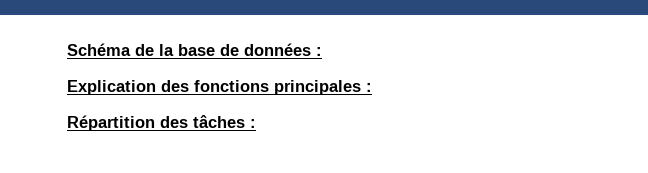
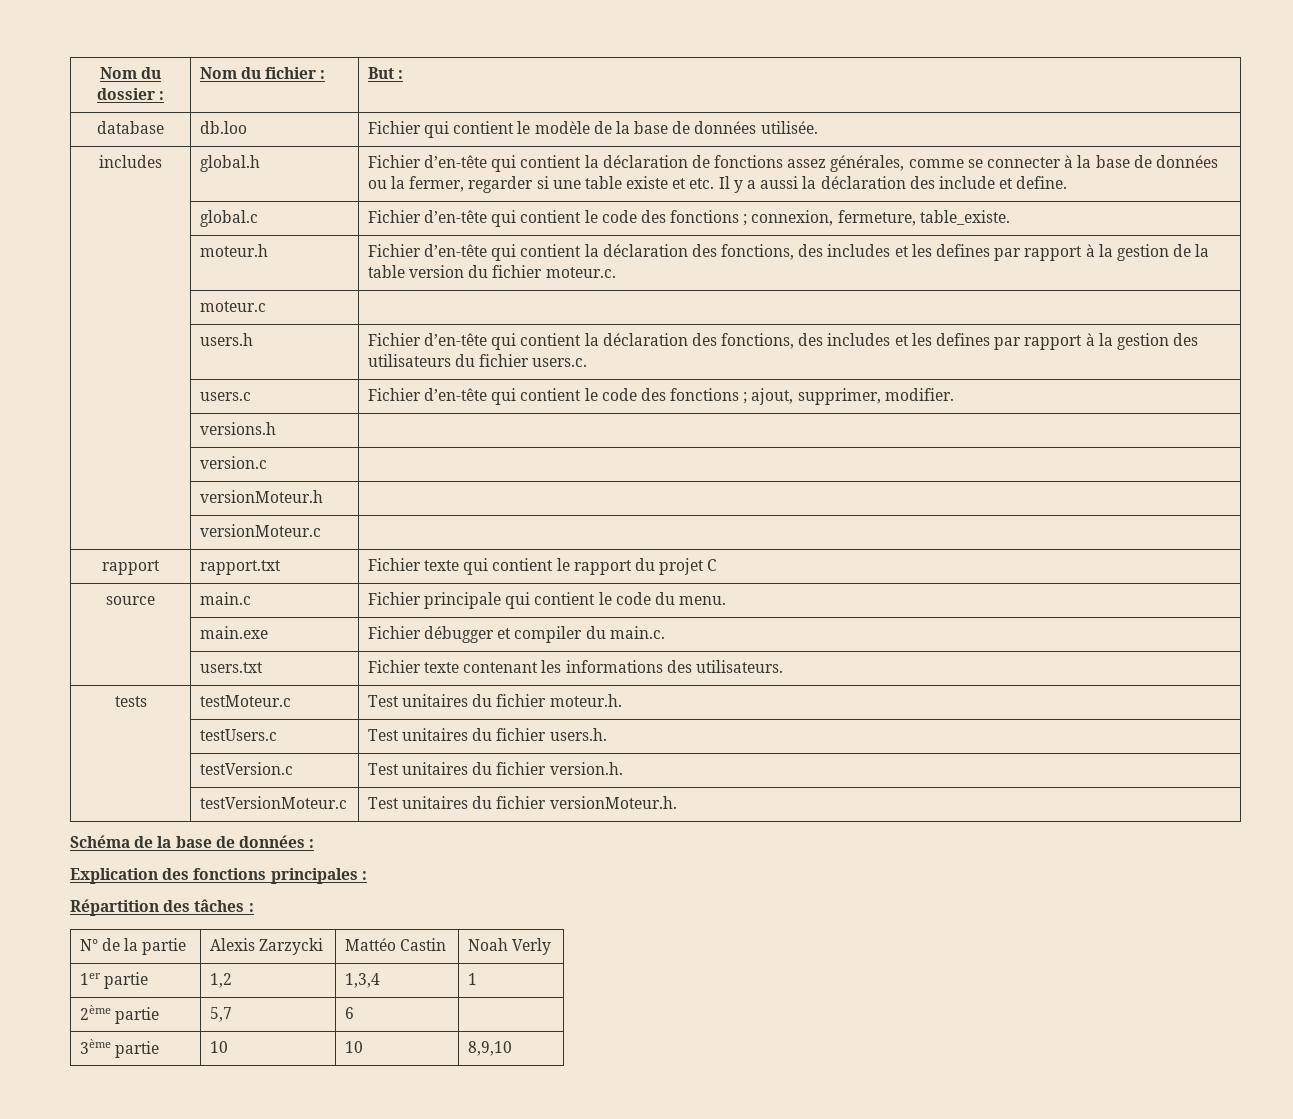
+ Nom du dossier : | Nom du fichier : | But :
+ database | db.loo | Fichier qui contient le modèle de la base de données utilisée.
+ includes | global.h | Fichier d’en-tête qui contient la déclaration de fonctions assez générales, comme se connecter à la base de données ou la fermer, regarder si une table existe et etc. Il y a aussi la déclaration des include et define.
+ | global.c | Fichier d’en-tête qui contient le code des fonctions ; connexion, fermeture, table_existe.
+ | moteur.h | Fichier d’en-tête qui contient la déclaration des fonctions, des includes et les defines par rapport à la gestion de la table version du fichier moteur.c.
+ | moteur.c |
+ | users.h | Fichier d’en-tête qui contient la déclaration des fonctions, des includes et les defines par rapport à la gestion des utilisateurs du fichier users.c.
+ | users.c | Fichier d’en-tête qui contient le code des fonctions ; ajout, supprimer, modifier.
+ | versions.h |
+ | version.c |
+ | versionMoteur.h |
+ | versionMoteur.c |
+ rapport | rapport.txt | Fichier texte qui contient le rapport du projet C
+ source | main.c | Fichier principale qui contient le code du menu.
+ | main.exe | Fichier débugger et compiler du main.c.
+ | users.txt | Fichier texte contenant les informations des utilisateurs.
+ tests | testMoteur.c | Test unitaires du fichier moteur.h.
+ | testUsers.c | Test unitaires du fichier users.h.
+ | testVersion.c | Test unitaires du fichier version.h.
+ | testVersionMoteur.c | Test unitaires du fichier versionMoteur.h.
+ N° de la partie | Alexis Zarzycki | Mattéo Castin | Noah Verly
+ 1er partie | 1,2 | 1,3,4 | 1
+ 2ème partie | 5,7 | 6 |
+ 3ème partie | 10 | 10 | 8,9,10

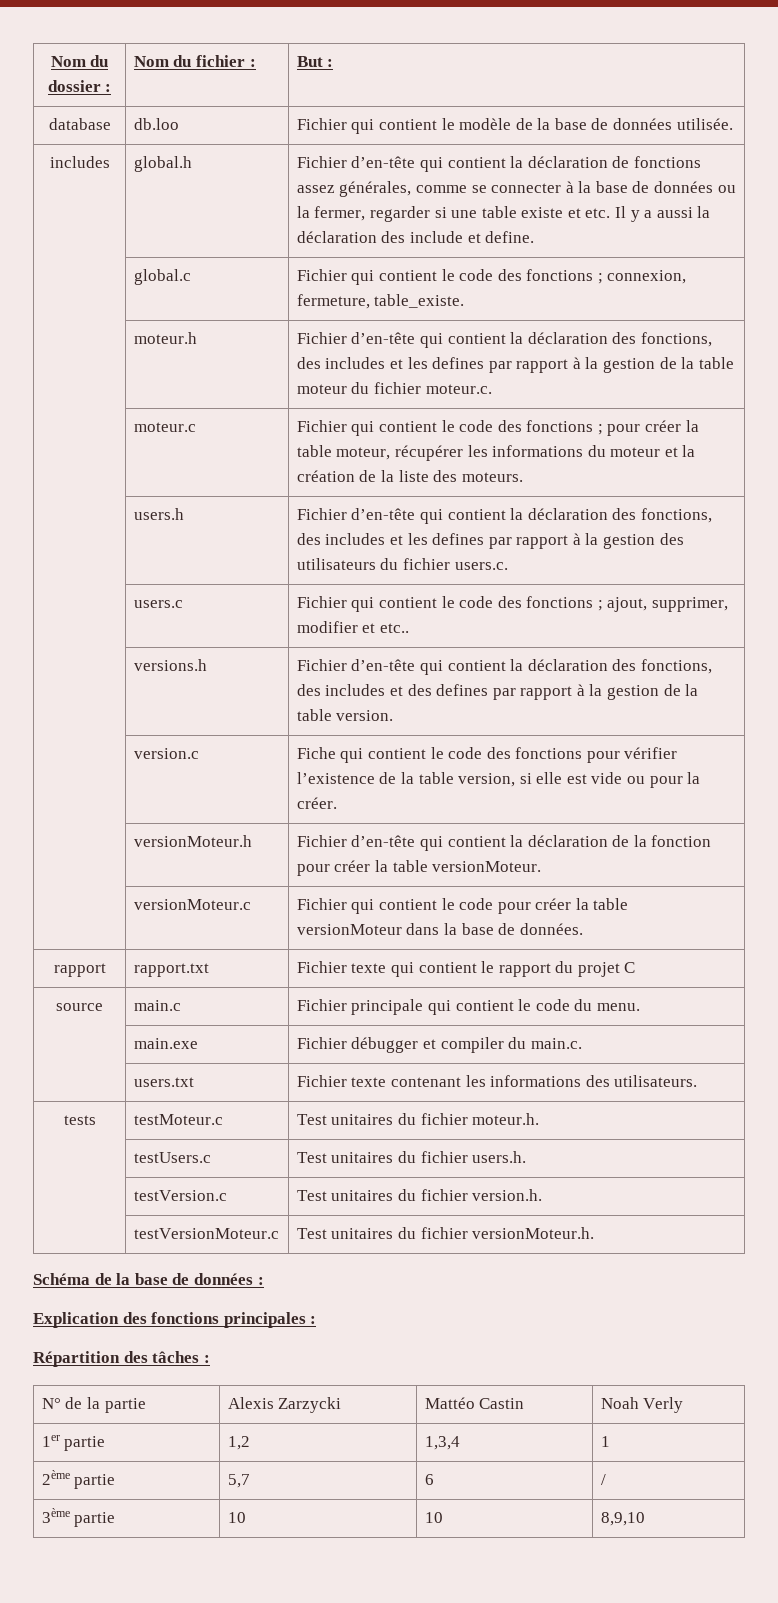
- | global.c | Fichier d’en-tête qui contient le code des fonctions ; connexion, fermeture, table_existe.
+ | global.c | Fichier qui contient le code des fonctions ; connexion, fermeture, table_existe.
- | moteur.h | Fichier d’en-tête qui contient la déclaration des fonctions, des includes et les defines par rapport à la gestion de la table version du fichier moteur.c.
+ | moteur.h | Fichier d’en-tête qui contient la déclaration des fonctions, des includes et les defines par rapport à la gestion de la table moteur du fichier moteur.c.
- | moteur.c |
+ | moteur.c | Fichier qui contient le code des fonctions ; pour créer la table moteur, récupérer les informations du moteur et la création de la liste des moteurs.
- | users.c | Fichier d’en-tête qui contient le code des fonctions ; ajout, supprimer, modifier.
- | versions.h |
- | version.c |
- | versionMoteur.h |
- | versionMoteur.c |
+ | users.c | Fichier qui contient le code des fonctions ; ajout, supprimer, modifier et etc..
+ | versions.h | Fichier d’en-tête qui contient la déclaration des fonctions, des includes et des defines par rapport à la gestion de la table version.
+ | version.c | Fiche qui contient le code des fonctions pour vérifier l’existence de la table version, si elle est vide ou pour la créer.
+ | versionMoteur.h | Fichier d’en-tête qui contient la déclaration de la fonction pour créer la table versionMoteur.
+ | versionMoteur.c | Fichier qui contient le code pour créer la table versionMoteur dans la base de données.
- 2ème partie | 5,7 | 6 |
+ 2ème partie | 5,7 | 6 | /

